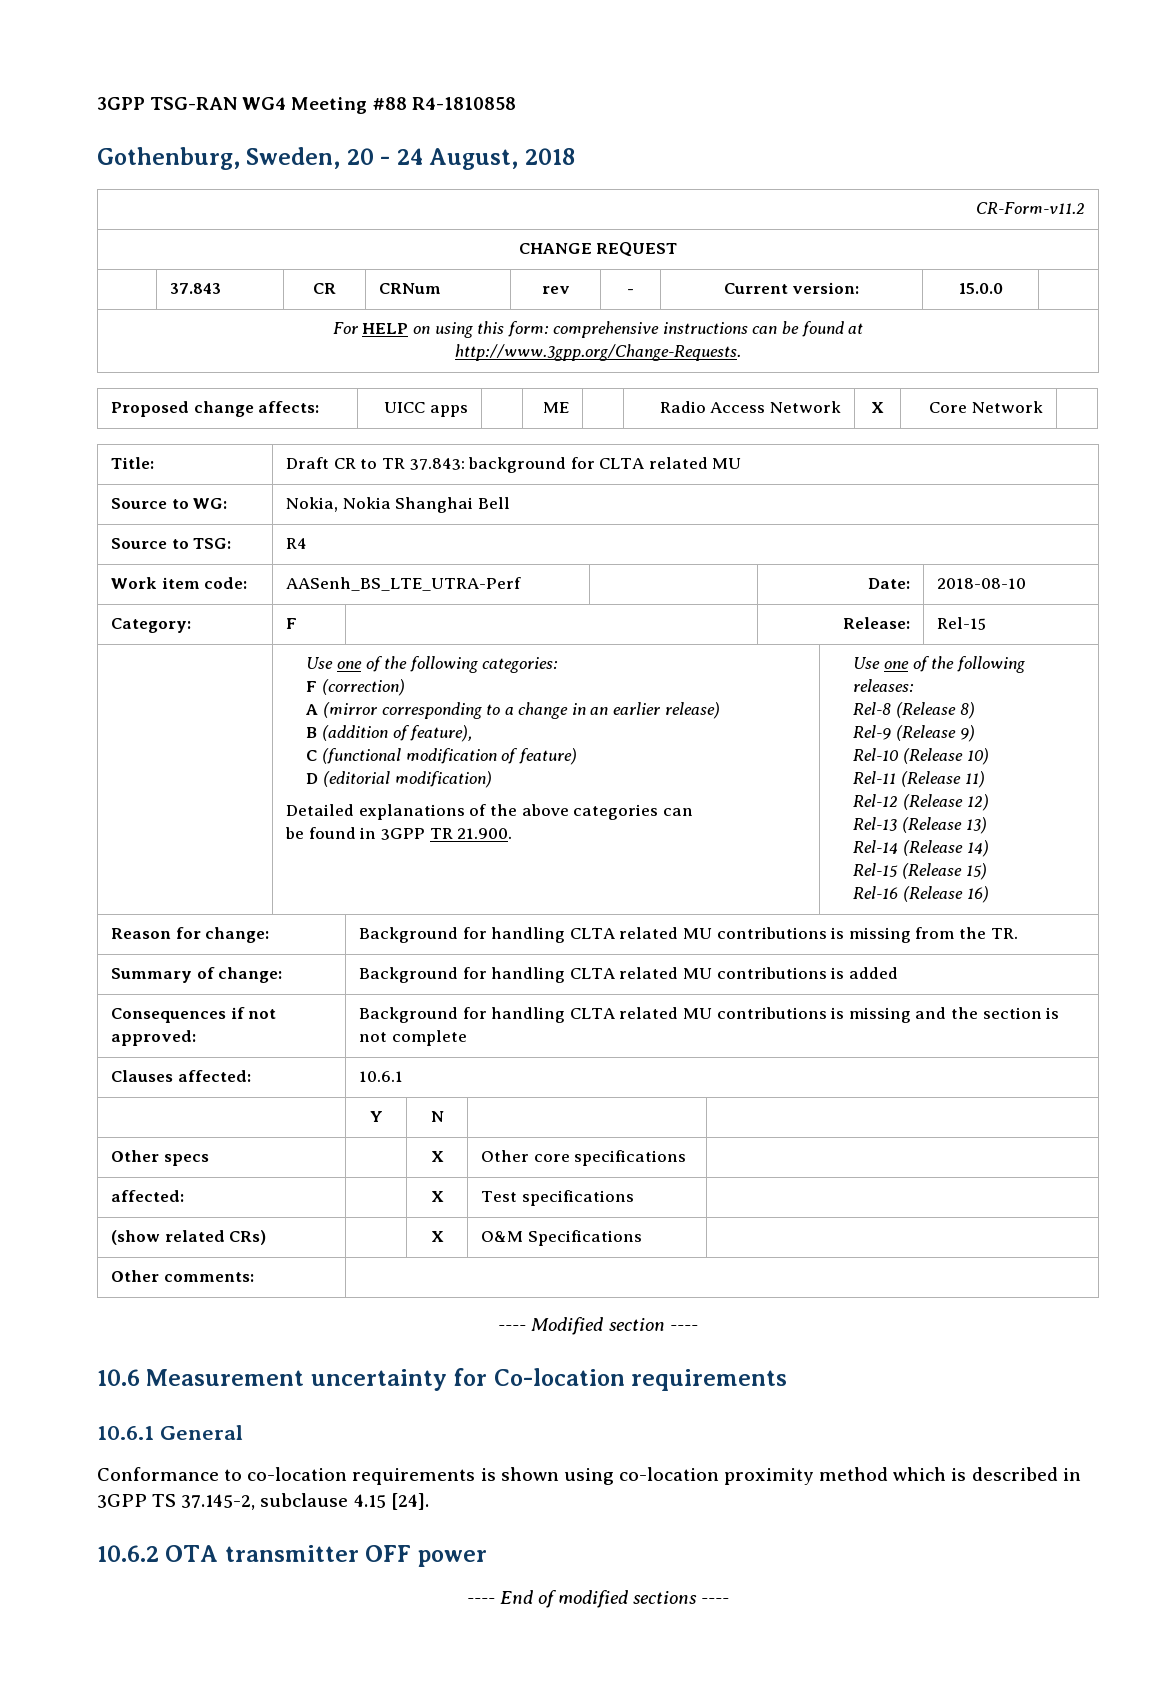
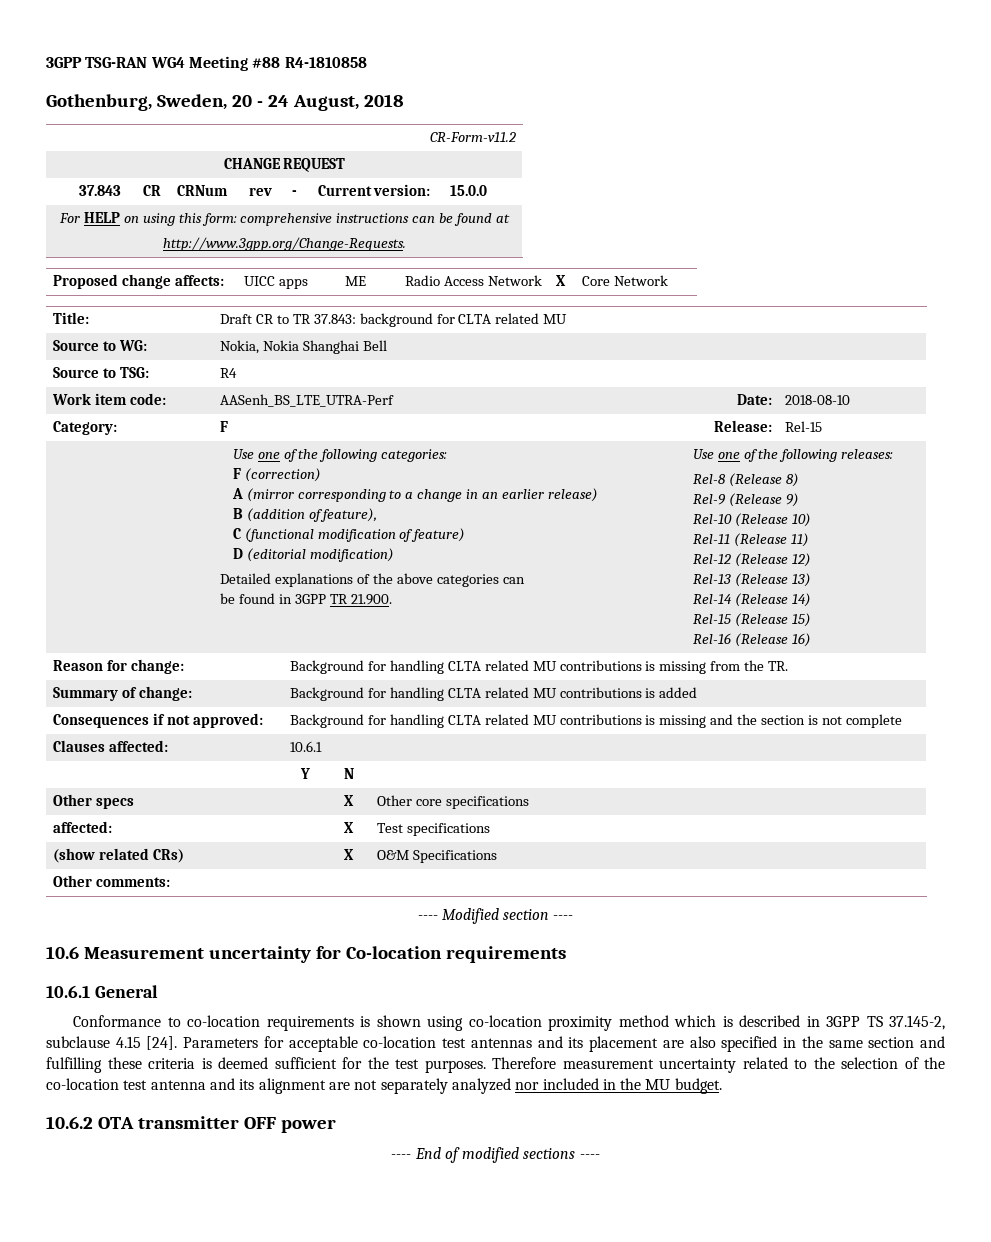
+ Parameters for acceptable co-location test antennas and its placement are also specified in the same section and fulfilling these criteria is deemed sufficient for the test purposes. Therefore measurement uncertainty related to the selection of the co-location test antenna and its alignment are not separately analyzed nor included in the MU budget.

